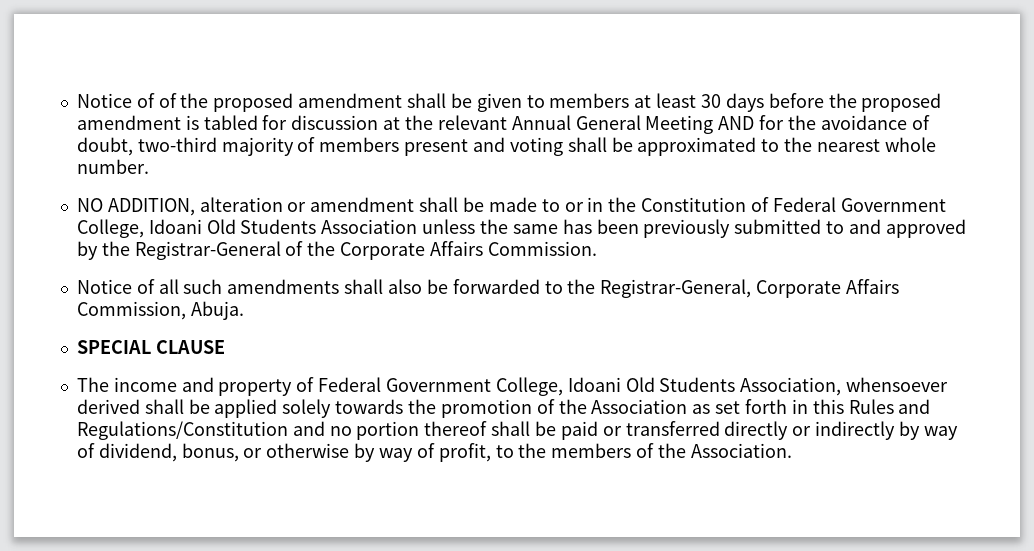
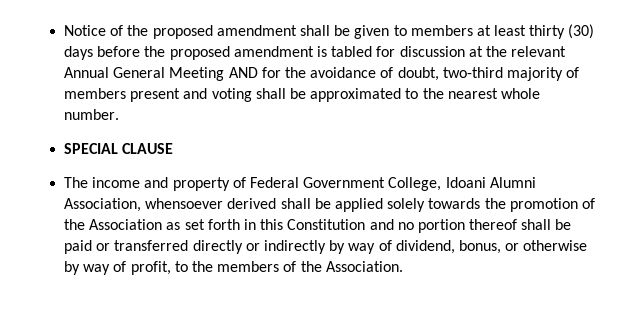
- Notice of of the proposed amendment shall be given to members at least 30 days before the proposed amendment is tabled for discussion at the relevant Annual General Meeting AND for the avoidance of doubt, two-third majority of members present and voting shall be approximated to the nearest whole number.
+ Notice of the proposed amendment shall be given to members at least thirty (30) days before the proposed amendment is tabled for discussion at the relevant Annual General Meeting AND for the avoidance of doubt, two-third majority of members present and voting shall be approximated to the nearest whole number.
- NO ADDITION, alteration or amendment shall be made to or in the Constitution of Federal Government College, Idoani Old Students Association unless the same has been previously submitted to and approved by the Registrar-General of the Corporate Affairs Commission.
- Notice of all such amendments shall also be forwarded to the Registrar-General, Corporate Affairs Commission, Abuja.
- The income and property of Federal Government College, Idoani Old Students Association, whensoever derived shall be applied solely towards the promotion of the Association as set forth in this Rules and Regulations/Constitution and no portion thereof shall be paid or transferred directly or indirectly by way of dividend, bonus, or otherwise by way of profit, to the members of the Association.
+ The income and property of Federal Government College, Idoani Alumni Association, whensoever derived shall be applied solely towards the promotion of the Association as set forth in this Constitution and no portion thereof shall be paid or transferred directly or indirectly by way of dividend, bonus, or otherwise by way of profit, to the members of the Association.

